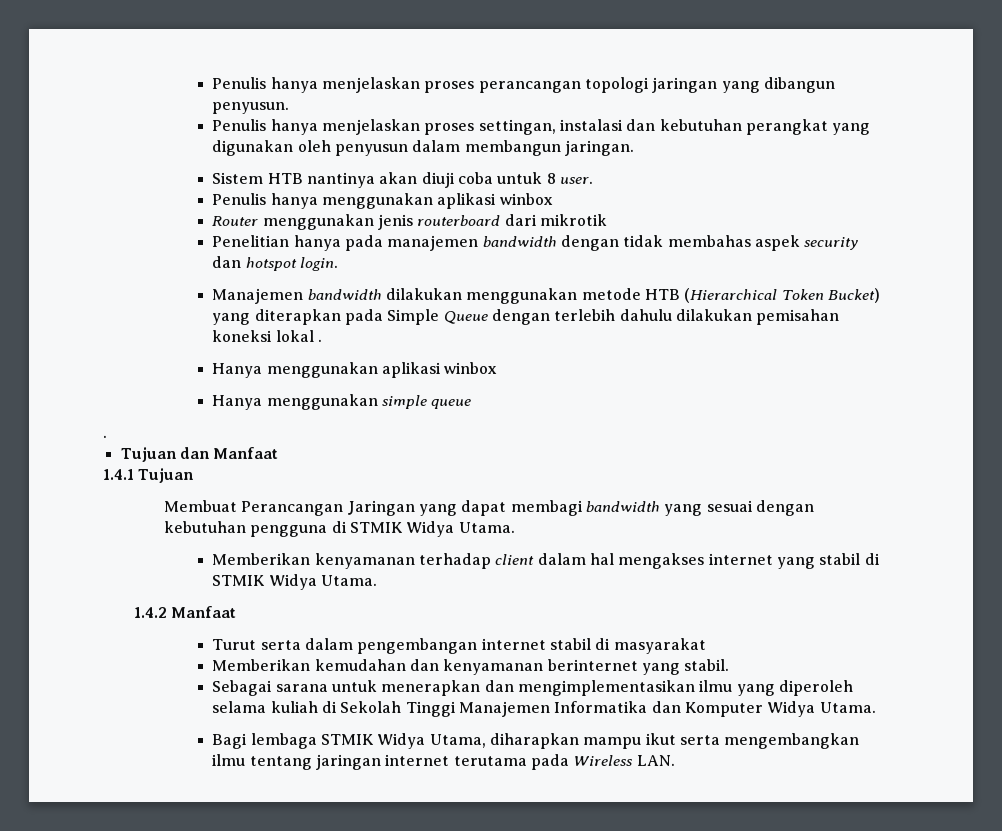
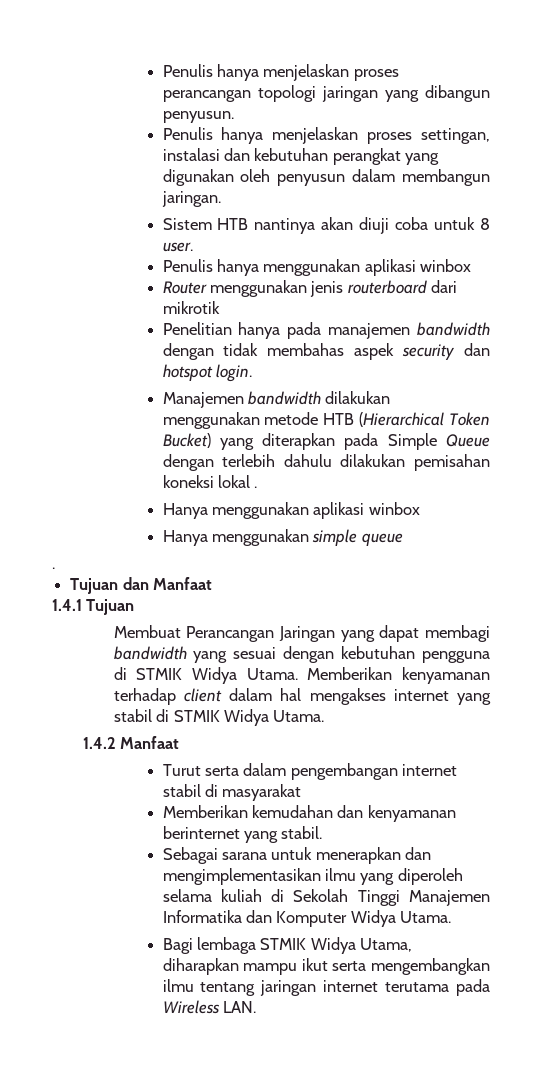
- Membuat Perancangan Jaringan yang dapat membagi bandwidth yang sesuai dengan kebutuhan pengguna di STMIK Widya Utama.
- Memberikan kenyamanan terhadap client dalam hal mengakses internet yang stabil di STMIK Widya Utama.
+ Membuat Perancangan Jaringan yang dapat membagi bandwidth yang sesuai dengan kebutuhan pengguna di STMIK Widya Utama. Memberikan kenyamanan terhadap client dalam hal mengakses internet yang stabil di STMIK Widya Utama.

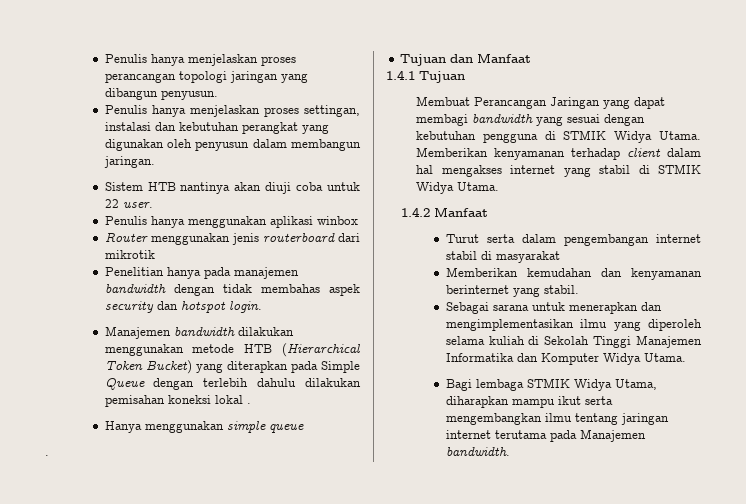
- Sistem HTB nantinya akan diuji coba untuk 8 user.
+ Sistem HTB nantinya akan diuji coba untuk 22 user.
- Hanya menggunakan aplikasi winbox
- Bagi lembaga STMIK Widya Utama, diharapkan mampu ikut serta mengembangkan ilmu tentang jaringan internet terutama pada Wireless LAN.
+ Bagi lembaga STMIK Widya Utama, diharapkan mampu ikut serta mengembangkan ilmu tentang jaringan internet terutama pada Manajemen bandwidth.

